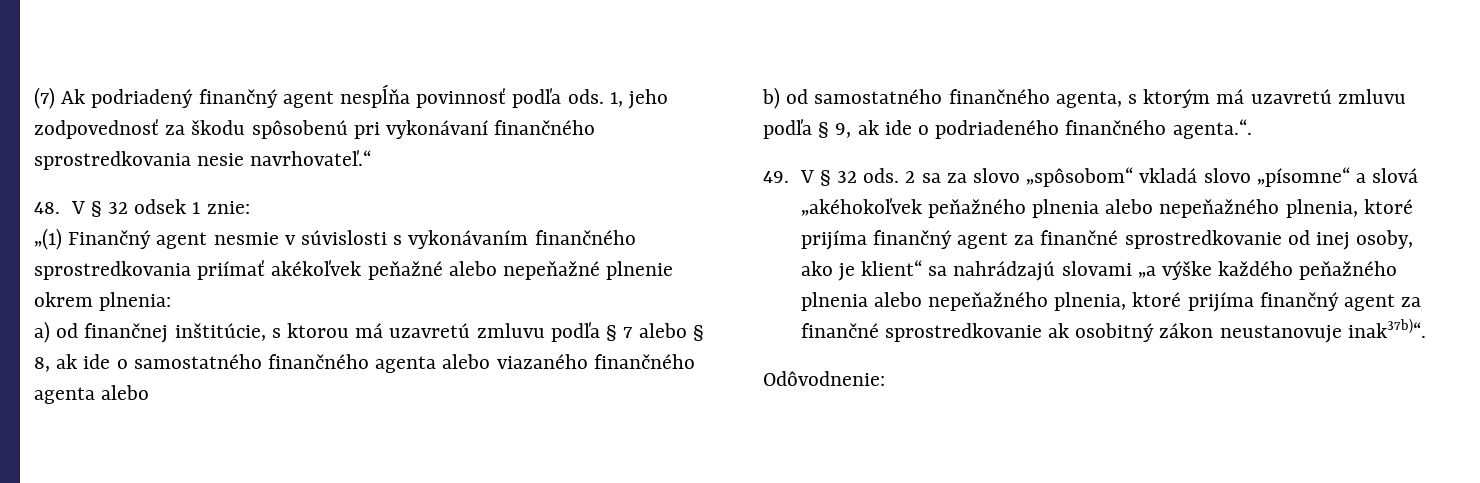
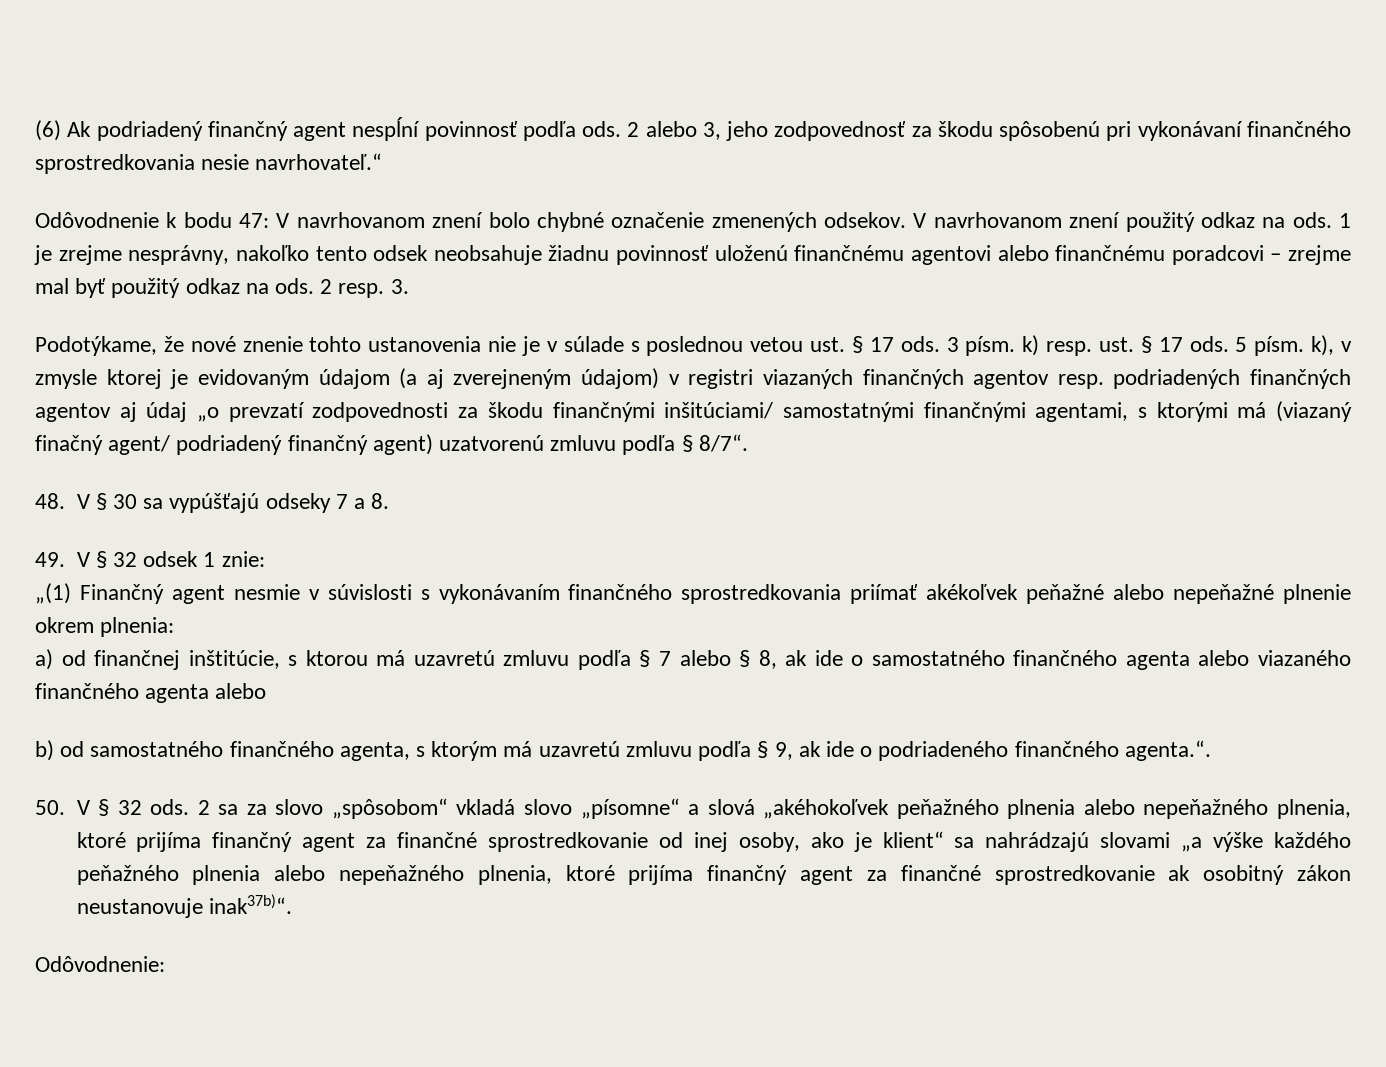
- (7) Ak podriadený finančný agent nespĺňa povinnosť podľa ods.
+ (6) Ak podriadený finančný agent nespĺní povinnosť podľa ods.
- 1, jeho zodpovednosť za škodu spôsobenú pri vykonávaní finančného sprostredkovania nesie navrhovateľ.“
+ 2 alebo 3, jeho zodpovednosť za škodu spôsobenú pri vykonávaní finančného sprostredkovania nesie navrhovateľ.“
- 48. V § 32 odsek 1 znie:
+ Odôvodnenie k bodu 47: V navrhovanom znení bolo chybné označenie zmenených odsekov. V navrhovanom znení použitý odkaz na ods. 1 je zrejme nesprávny, nakoľko tento odsek neobsahuje žiadnu povinnosť uloženú finančnému agentovi alebo finančnému poradcovi – zrejme mal byť použitý odkaz na ods. 2 resp. 3.
+ Podotýkame, že nové znenie tohto ustanovenia nie je v súlade s poslednou vetou ust. § 17 ods. 3 písm. k) resp. ust. § 17 ods. 5 písm. k), v zmysle ktorej je evidovaným údajom (a aj zverejneným údajom) v registri viazaných finančných agentov resp. podriadených finančných agentov aj údaj „o prevzatí zodpovednosti za škodu finančnými inšitúciami/ samostatnými finančnými agentami, s ktorými má (viazaný finačný agent/ podriadený finančný agent) uzatvorenú zmluvu podľa § 8/7“.
+ 48. V § 30 sa vypúšťajú odseky 7 a 8.
+ 49. V § 32 odsek 1 znie:
- 49. V § 32 ods.
+ 50. V § 32 ods.

